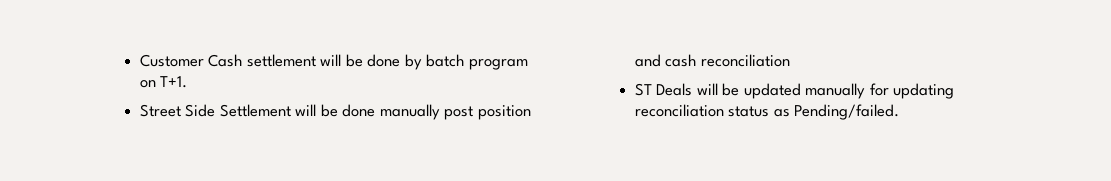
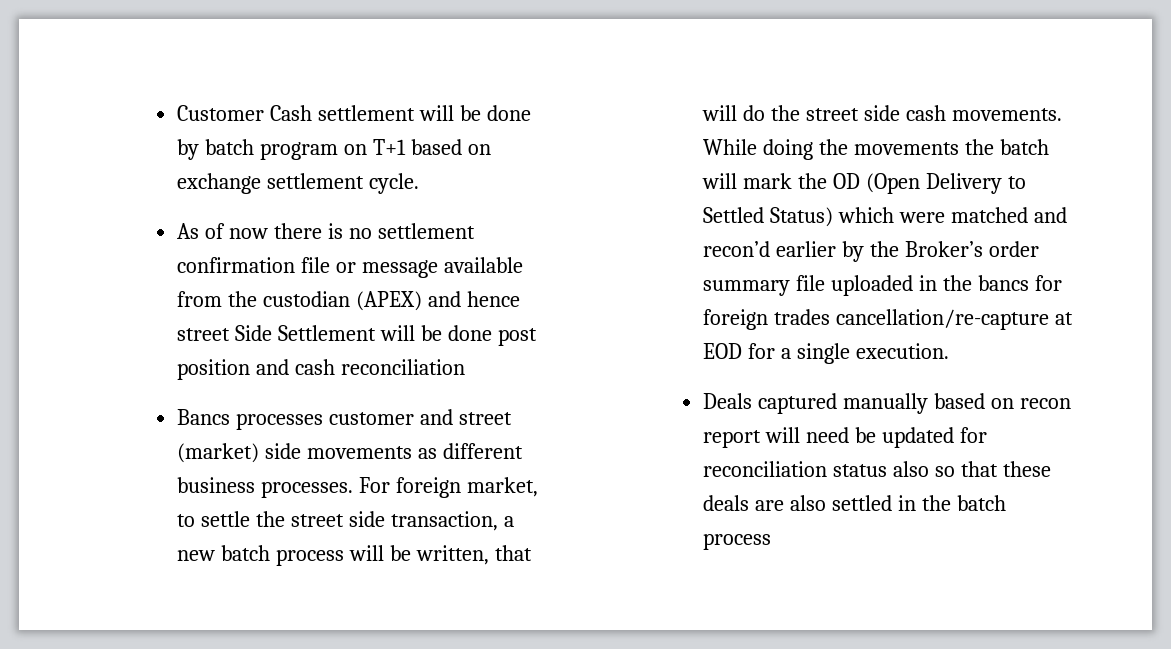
- Customer Cash settlement will be done by batch program on T+1.
- Street Side Settlement will be done manually post position and cash reconciliation
+ Customer Cash settlement will be done by batch program on T+1 based on exchange settlement cycle.
+ As of now there is no settlement confirmation file or message available from the custodian (APEX) and hence street Side Settlement will be done post position and cash reconciliation
- ST Deals will be updated manually for updating reconciliation status as Pending/failed.
+ Bancs processes customer and street (market) side movements as different business processes. For foreign market, to settle the street side transaction, a new batch process will be written, that will do the street side cash movements. While doing the movements the batch will mark the OD (Open Delivery to Settled Status) which were matched and recon’d earlier by the Broker’s order summary file uploaded in the bancs for foreign trades cancellation/re-capture at EOD for a single execution.
+ Deals captured manually based on recon report will need be updated for reconciliation status also so that these deals are also settled in the batch process

